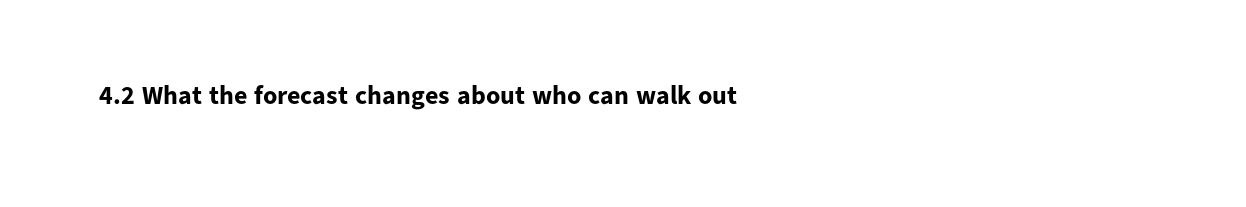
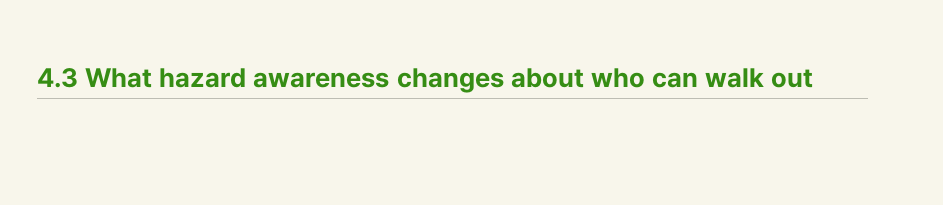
- 4.2 What the forecast changes about who can walk out
+ 4.3 What hazard awareness changes about who can walk out

